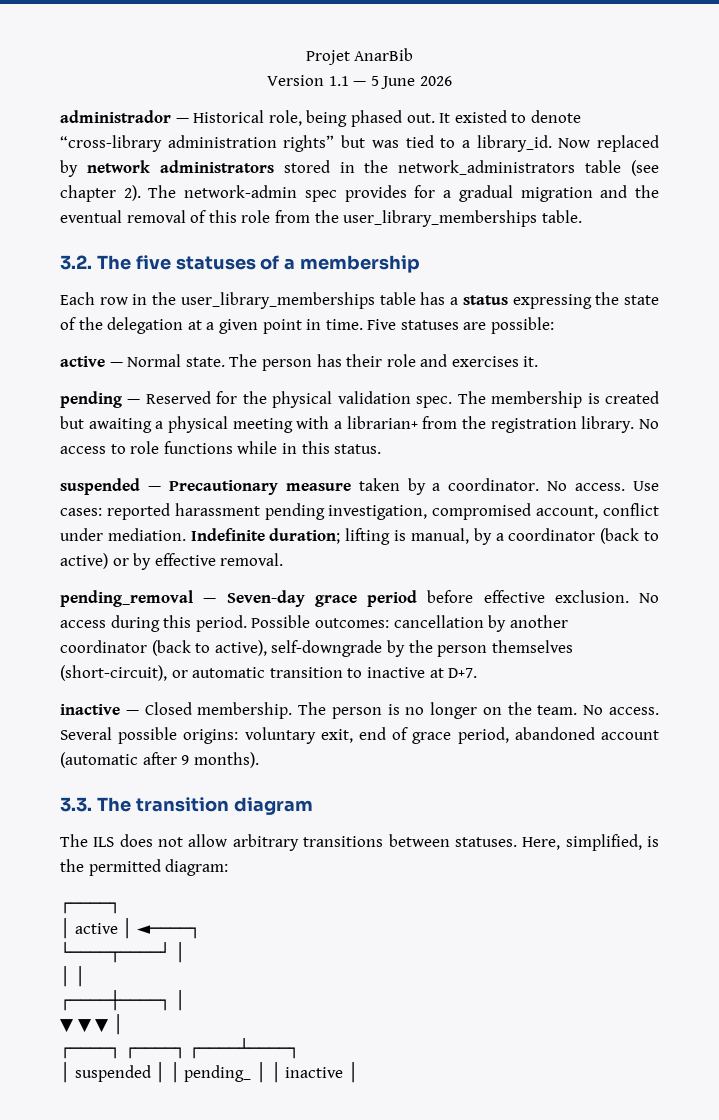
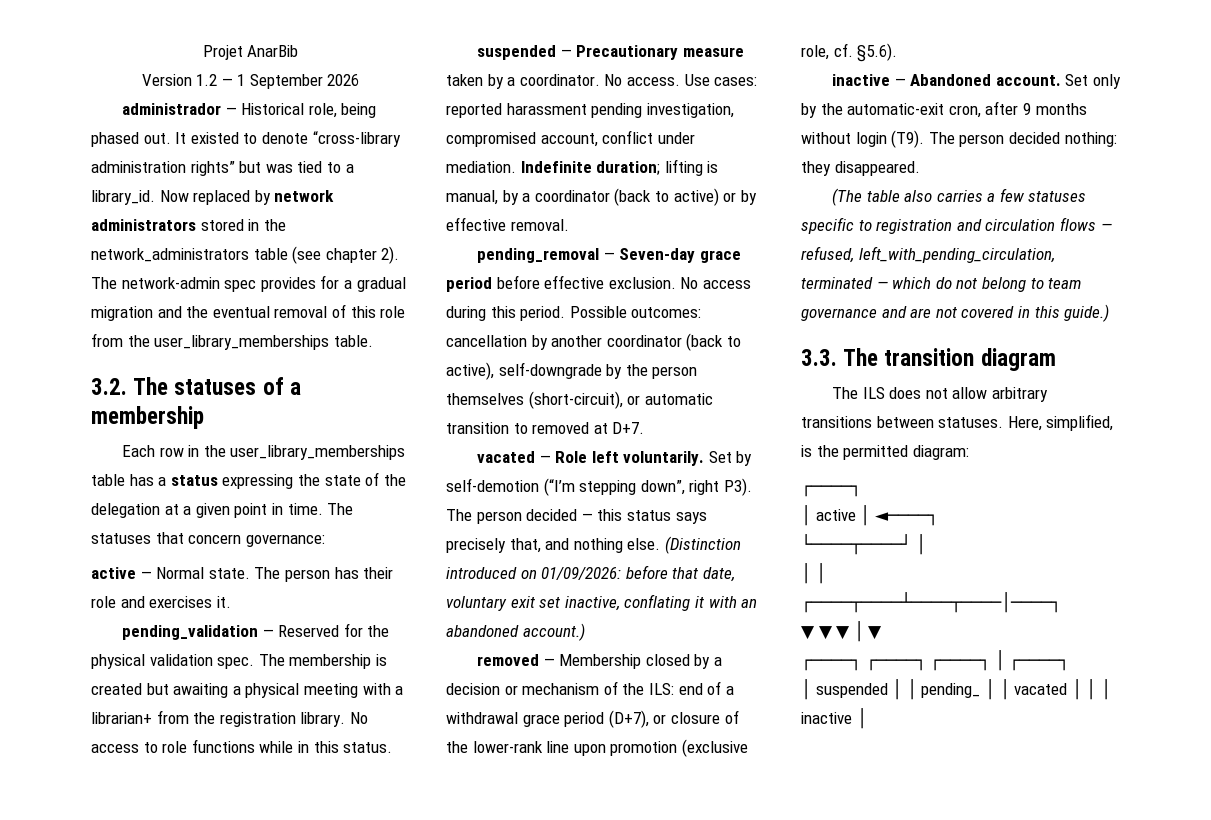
- Version 1.1 — 5 June 2026
+ Version 1.2 — 1 September 2026
- 3.2. The five statuses of a membership
+ 3.2. The statuses of a membership
- Five statuses are possible:
+ The statuses that concern governance:
- pending — Reserved for the physical validation spec.
+ pending_validation — Reserved for the physical validation spec.
- Possible outcomes: cancellation by another coordinator (back to active), self-downgrade by the person themselves (short-circuit), or automatic transition to inactive at D+7.
+ Possible outcomes: cancellation by another coordinator (back to active), self-downgrade by the person themselves (short-circuit), or automatic transition to removed at D+7.
- inactive — Closed membership. The person is no longer on the team. No access. Several possible origins: voluntary exit, end of grace period, abandoned account (automatic after 9 months).
+ vacated — Role left voluntarily. Set by self-demotion (“I’m stepping down”, right P3). The person decided — this status says precisely that, and nothing else. (Distinction introduced on 01/09/2026: before that date, voluntary exit set inactive, conflating it with an abandoned account.)
+ removed — Membership closed by a decision or mechanism of the ILS: end of a withdrawal grace period (D+7), or closure of the lower-rank line upon promotion (exclusive role, cf. §5.6).
+ inactive — Abandoned account. Set only by the automatic-exit cron, after 9 months without login (T9). The person decided nothing: they disappeared.
+ (The table also carries a few statuses specific to registration and circulation flows — refused, left_with_pending_circulation, terminated — which do not belong to team governance and are not covered in this guide.)
- ┌────┼────┐ │
+ ┌────┬────┴────┬────│────┐
- ▼ ▼ ▼ │
- ┌────┐ ┌────┐ ┌────┴────┐
+ ▼ ▼ ▼ │ ▼
+ ┌────┐ ┌────┐ ┌────┐ │ ┌────┐
- │ suspended │ │ pending_ │ │ inactive │
+ │ suspended │ │ pending_ │ │ vacated │ │ │ inactive │

